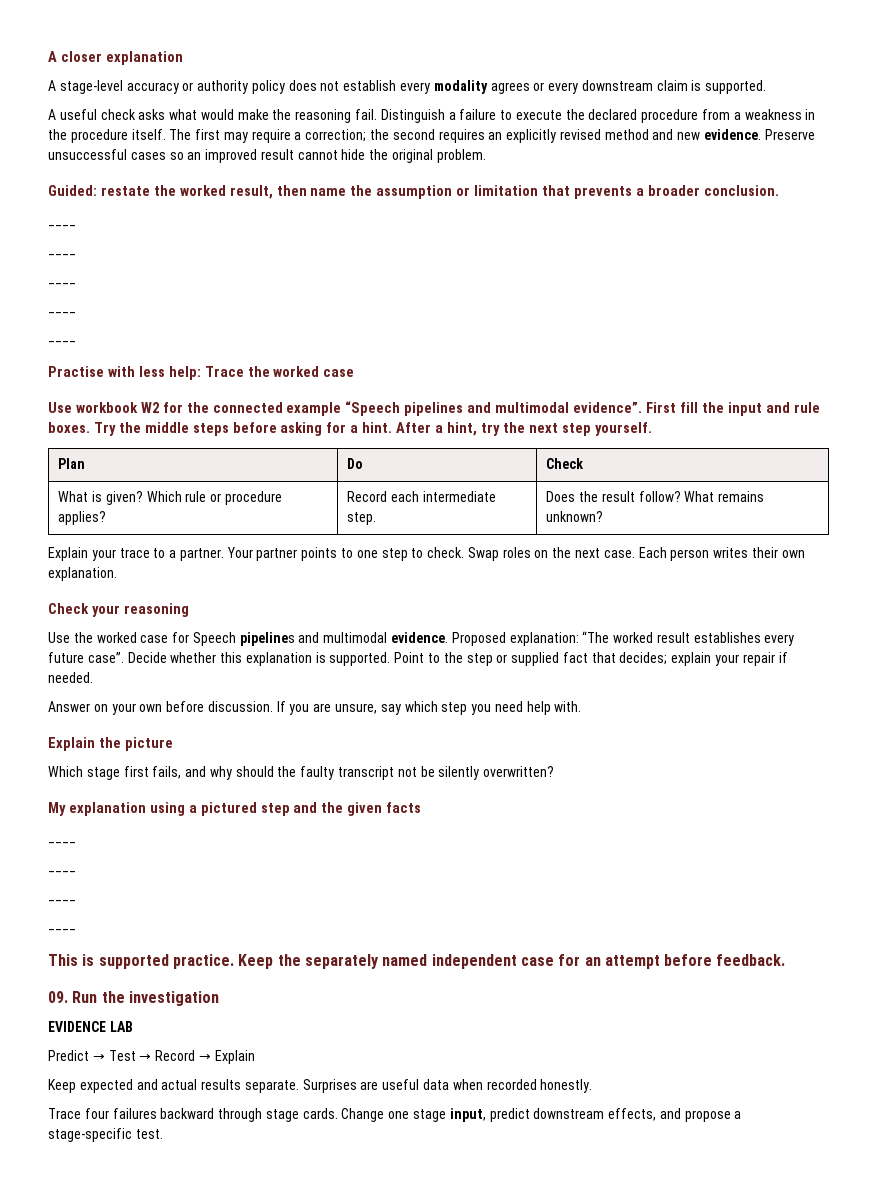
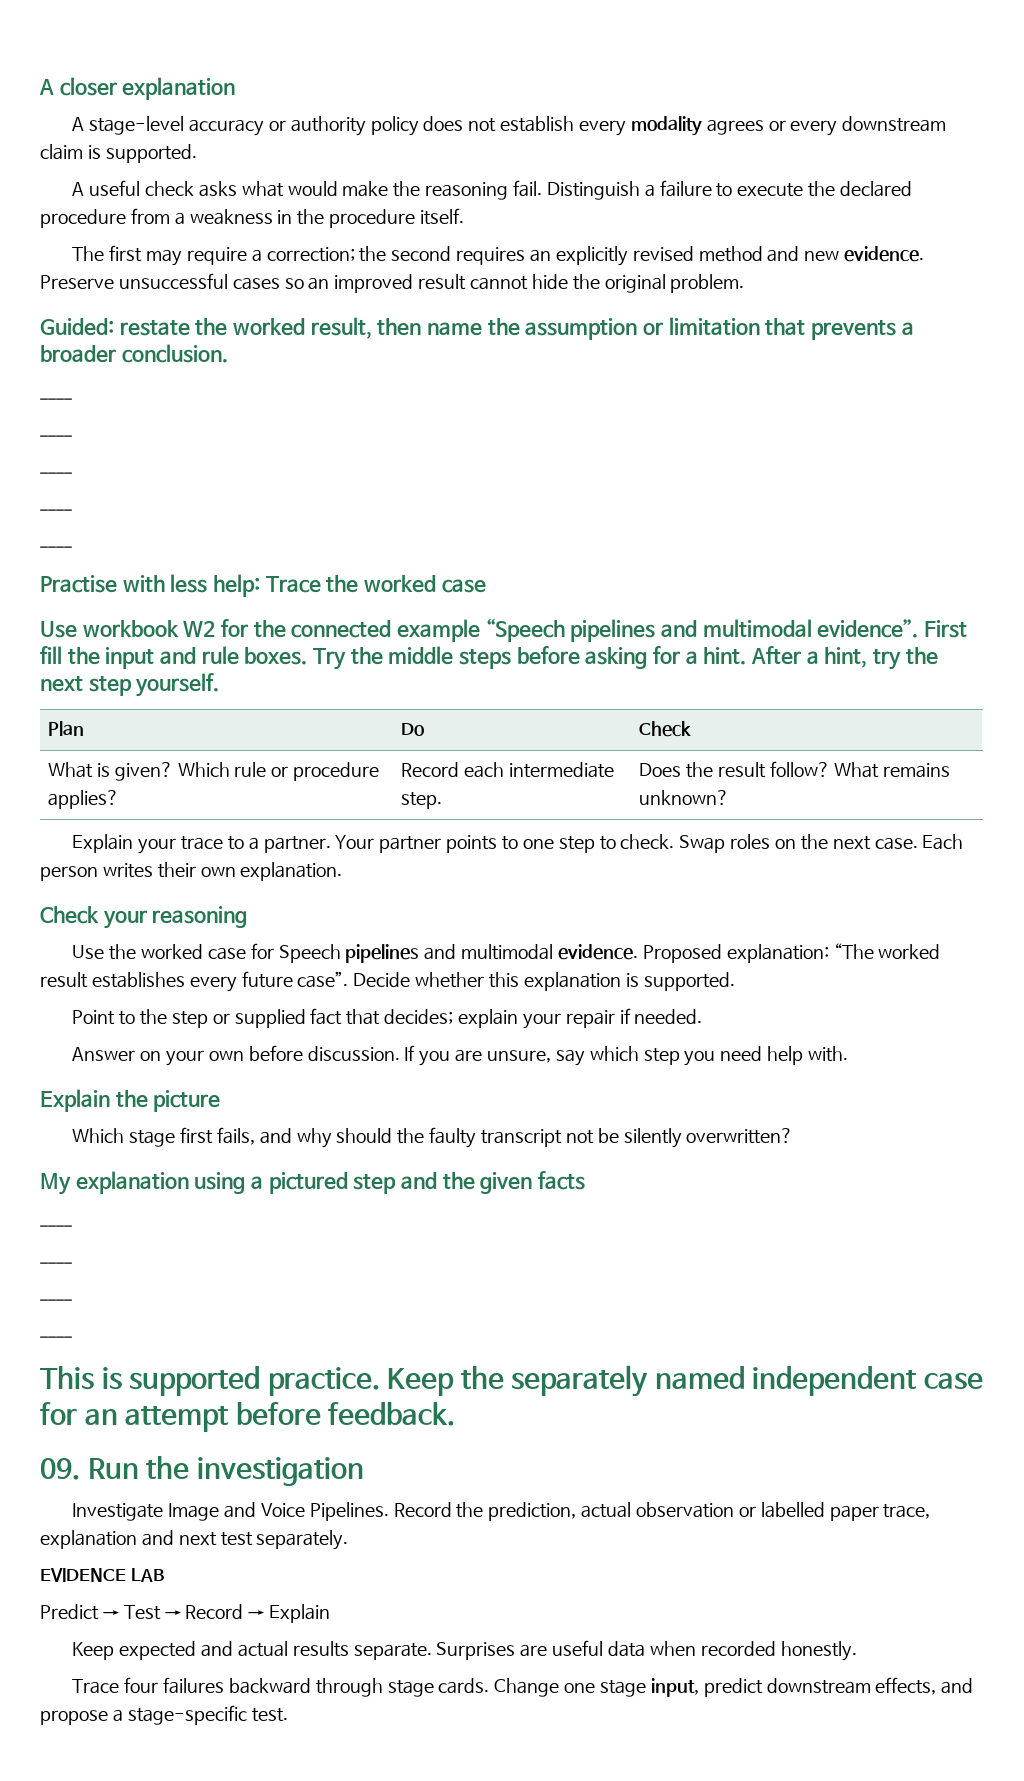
- Distinguish a failure to execute the declared procedure from a weakness in the procedure itself. The first may require a correction; the second requires an explicitly revised method and new evidence.
+ Distinguish a failure to execute the declared procedure from a weakness in the procedure itself.
+ The first may require a correction; the second requires an explicitly revised method and new evidence.
- Decide whether this explanation is supported. Point to the step or supplied fact that decides; explain your repair if needed.
+ Decide whether this explanation is supported.
+ Point to the step or supplied fact that decides; explain your repair if needed.
+ Investigate Image and Voice Pipelines. Record the prediction, actual observation or labelled paper trace, explanation and next test separately.

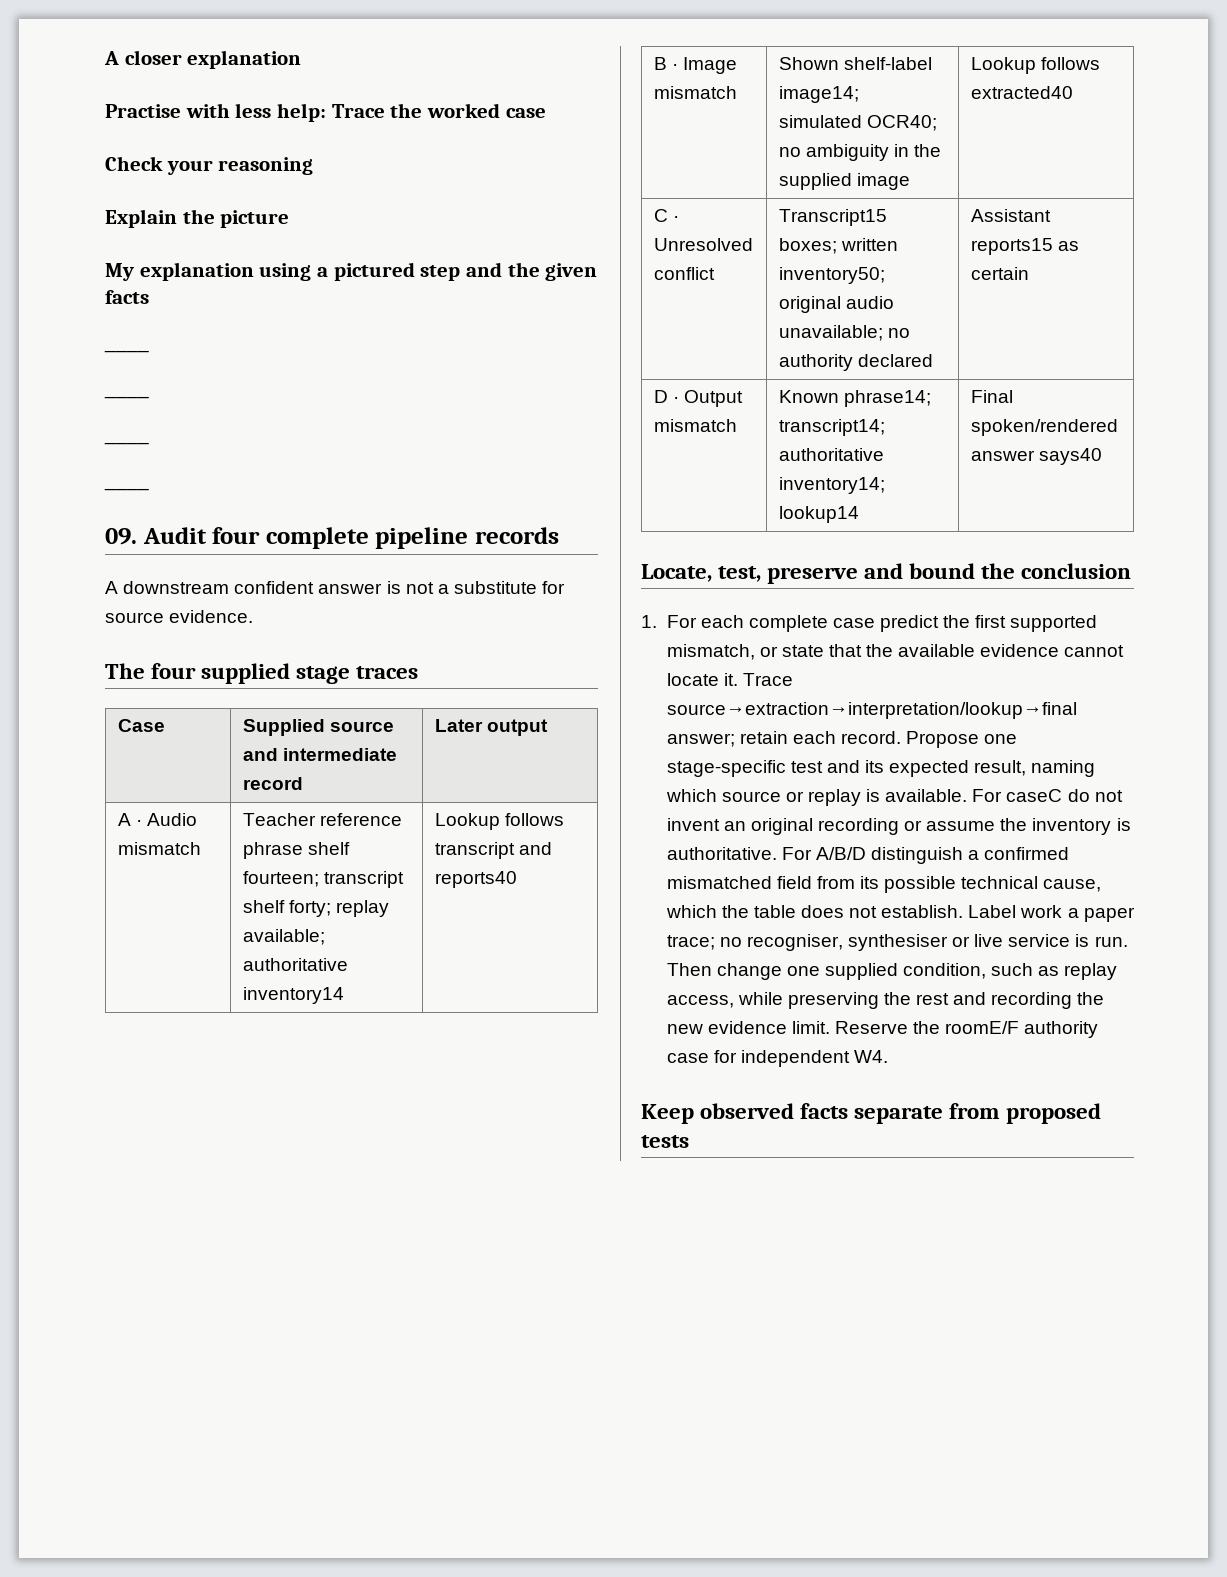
- A stage-level accuracy or authority policy does not establish every modality agrees or every downstream claim is supported.
- A useful check asks what would make the reasoning fail. Distinguish a failure to execute the declared procedure from a weakness in the procedure itself.
- The first may require a correction; the second requires an explicitly revised method and new evidence. Preserve unsuccessful cases so an improved result cannot hide the original problem.
- Guided: restate the worked result, then name the assumption or limitation that prevents a broader conclusion.
- ____
- ____
- ____
- ____
- ____
- Use workbook W2 for the connected example “Speech pipelines and multimodal evidence”. First fill the input and rule boxes. Try the middle steps before asking for a hint. After a hint, try the next step yourself.
- Plan | Do | Check
- What is given? Which rule or procedure applies? | Record each intermediate step. | Does the result follow? What remains unknown?
- Explain your trace to a partner. Your partner points to one step to check. Swap roles on the next case. Each person writes their own explanation.
  Check your reasoning
- Use the worked case for Speech pipelines and multimodal evidence. Proposed explanation: “The worked result establishes every future case”. Decide whether this explanation is supported.
- Point to the step or supplied fact that decides; explain your repair if needed.
- Answer on your own before discussion. If you are unsure, say which step you need help with.
  Explain the picture
- Which stage first fails, and why should the faulty transcript not be silently overwritten?
- This is supported practice. Keep the separately named independent case for an attempt before feedback.
- 09. Run the investigation
- Investigate Image and Voice Pipelines. Record the prediction, actual observation or labelled paper trace, explanation and next test separately.
- EVIDENCE LAB
- Predict → Test → Record → Explain
- Keep expected and actual results separate. Surprises are useful data when recorded honestly.
- Trace four failures backward through stage cards. Change one stage input, predict downstream effects, and propose a stage-specific test.
+ 09. Audit four complete pipeline records
+ A downstream confident answer is not a substitute for source evidence.
+ The four supplied stage traces
+ Case | Supplied source and intermediate record | Later output
+ A · Audio mismatch | Teacher reference phrase shelf fourteen; transcript shelf forty; replay available; authoritative inventory14 | Lookup follows transcript and reports40
+ B · Image mismatch | Shown shelf-label image14; simulated OCR40; no ambiguity in the supplied image | Lookup follows extracted40
+ C · Unresolved conflict | Transcript15 boxes; written inventory50; original audio unavailable; no authority declared | Assistant reports15 as certain
+ D · Output mismatch | Known phrase14; transcript14; authoritative inventory14; lookup14 | Final spoken/rendered answer says40
+ Locate, test, preserve and bound the conclusion
+ 1. For each complete case predict the first supported mismatch, or state that the available evidence cannot locate it. Trace source→extraction→interpretation/lookup→final answer; retain each record. Propose one stage-specific test and its expected result, naming which source or replay is available. For caseC do not invent an original recording or assume the inventory is authoritative. For A/B/D distinguish a confirmed mismatched field from its possible technical cause, which the table does not establish. Label work a paper trace; no recogniser, synthesiser or live service is run. Then change one supplied condition, such as replay access, while preserving the rest and recording the new evidence limit. Reserve the roomE/F authority case for independent W4.
+ Keep observed facts separate from proposed tests

